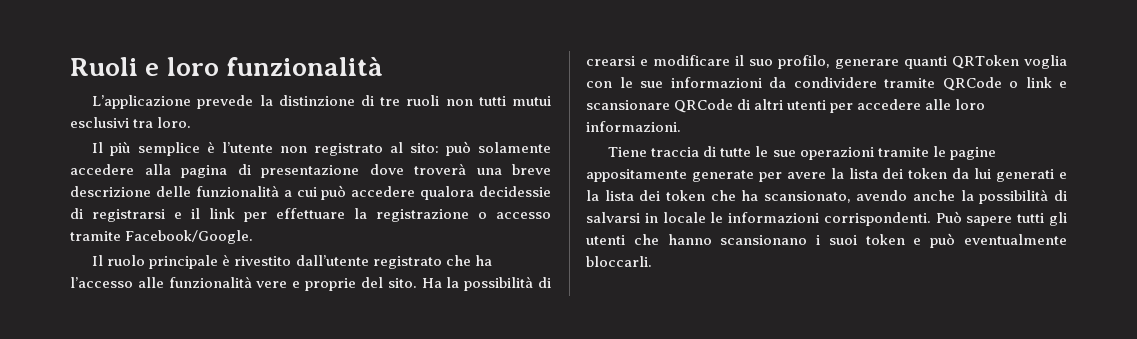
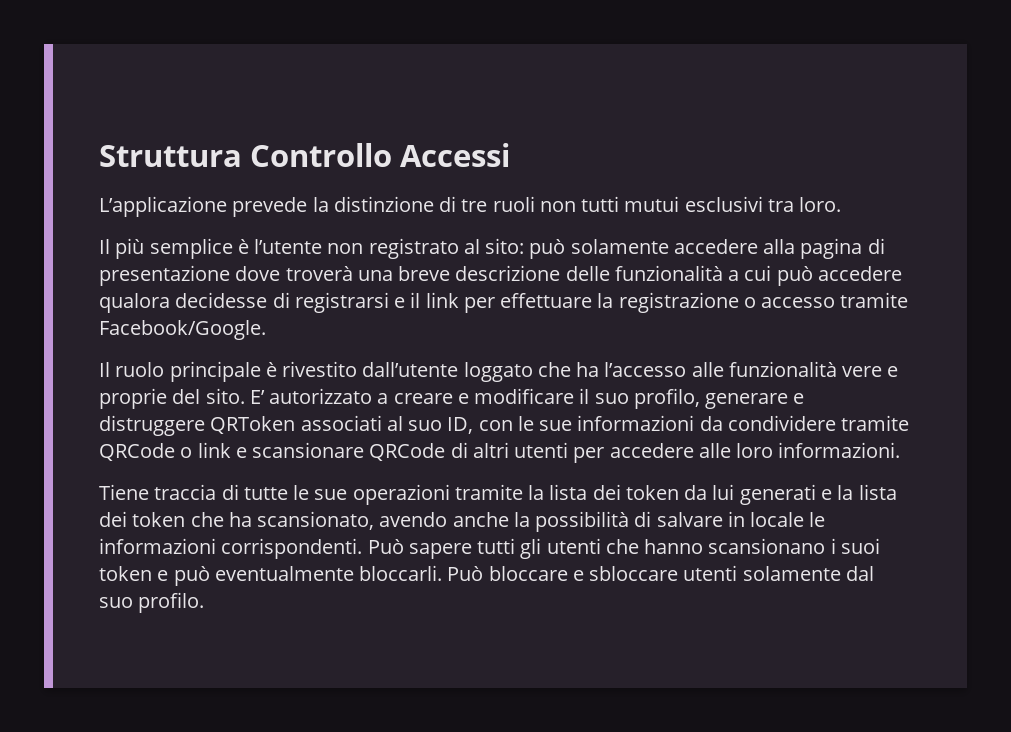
- Ruoli e loro funzionalità
+ Struttura Controllo Accessi
- Il più semplice è l’utente non registrato al sito: può solamente accedere alla pagina di presentazione dove troverà una breve descrizione delle funzionalità a cui può accedere qualora decidessie di registrarsi e il link per effettuare la registrazione o accesso tramite Facebook/Google.
+ Il più semplice è l’utente non registrato al sito: può solamente accedere alla pagina di presentazione dove troverà una breve descrizione delle funzionalità a cui può accedere qualora decidesse di registrarsi e il link per effettuare la registrazione o accesso tramite Facebook/Google.
- Il ruolo principale è rivestito dall’utente registrato che ha l’accesso alle funzionalità vere e proprie del sito.
+ Il ruolo principale è rivestito dall’utente loggato che ha l’accesso alle funzionalità vere e proprie del sito.
- Ha la possibilità di crearsi e modificare il suo profilo, generare quanti QRToken voglia con le sue informazioni da condividere tramite QRCode o link e scansionare QRCode di altri utenti per accedere alle loro informazioni.
+ E’ autorizzato a creare e modificare il suo profilo, generare e distruggere QRToken associati al suo ID, con le sue informazioni da condividere tramite QRCode o link e scansionare QRCode di altri utenti per accedere alle loro informazioni.
- Tiene traccia di tutte le sue operazioni tramite le pagine appositamente generate per avere la lista dei token da lui generati e la lista dei token che ha scansionato, avendo anche la possibilità di salvarsi in locale le informazioni corrispondenti.
+ Tiene traccia di tutte le sue operazioni tramite la lista dei token da lui generati e la lista dei token che ha scansionato, avendo anche la possibilità di salvare in locale le informazioni corrispondenti.
+ Può bloccare e sbloccare utenti solamente dal suo profilo.

